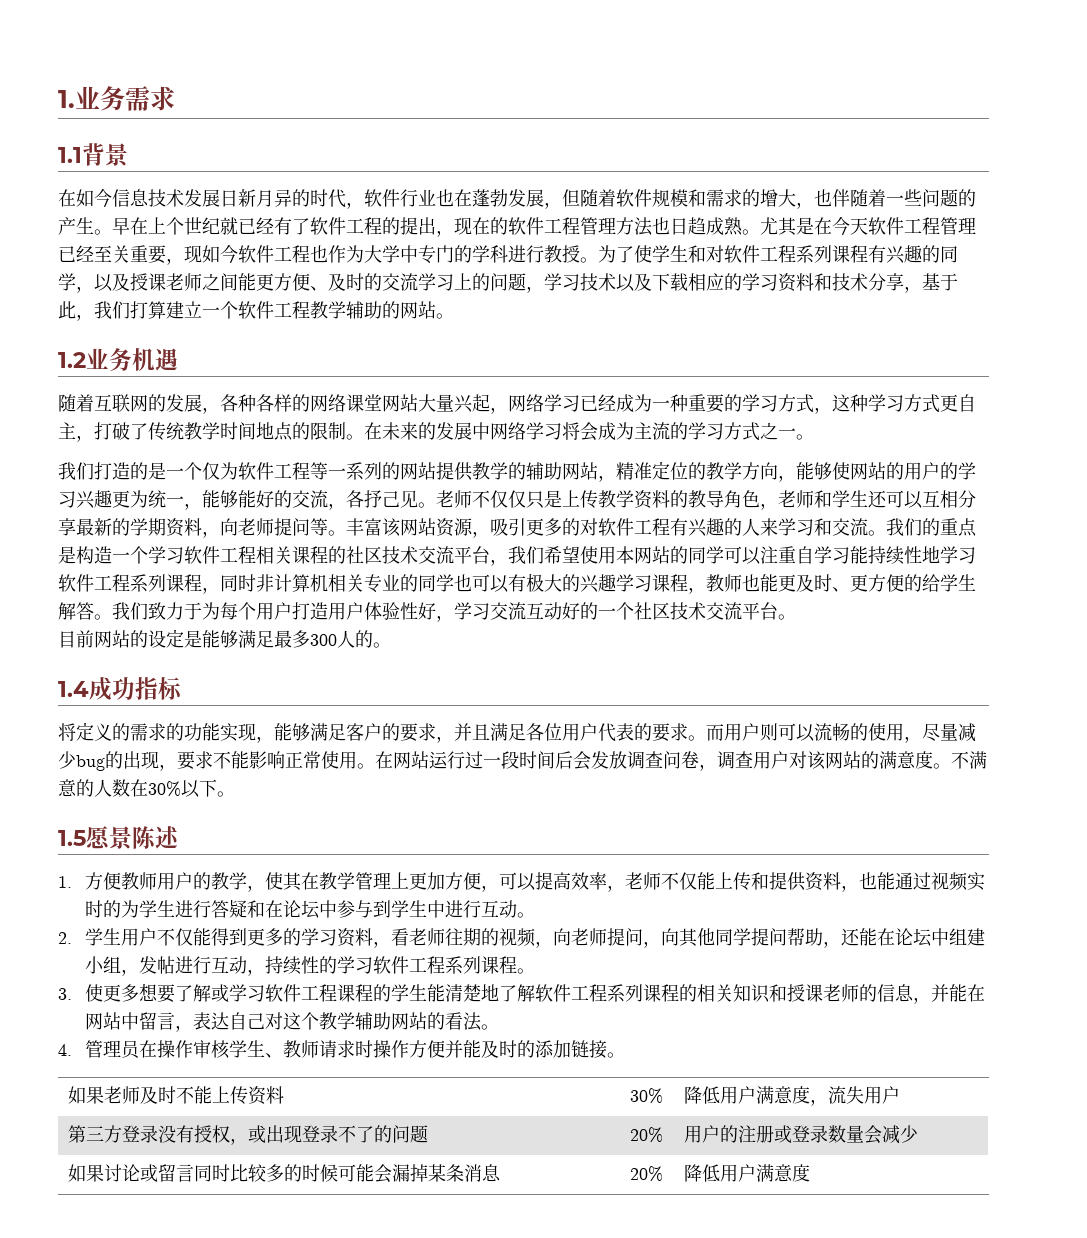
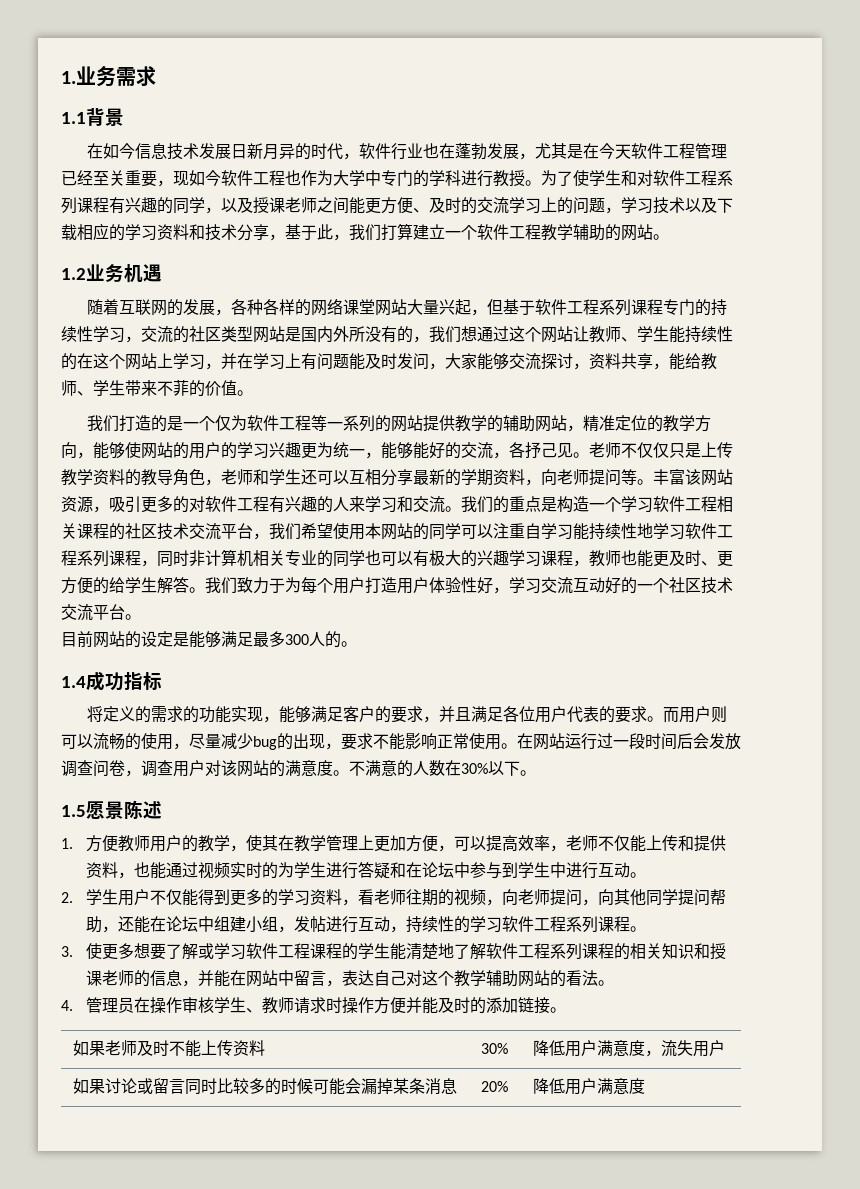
- 在如今信息技术发展日新月异的时代，软件行业也在蓬勃发展，但随着软件规模和需求的增大，也伴随着一些问题的产生。早在上个世纪就已经有了软件工程的提出，现在的软件工程管理方法也日趋成熟。尤其是在今天软件工程管理已经至关重要，现如今软件工程也作为大学中专门的学科进行教授。
+ 在如今信息技术发展日新月异的时代，软件行业也在蓬勃发展，尤其是在今天软件工程管理已经至关重要，现如今软件工程也作为大学中专门的学科进行教授。
- 随着互联网的发展，各种各样的网络课堂网站大量兴起，网络学习已经成为一种重要的学习方式，这种学习方式更自主，打破了传统教学时间地点的限制。在未来的发展中网络学习将会成为主流的学习方式之一。
+ 随着互联网的发展，各种各样的网络课堂网站大量兴起，但基于软件工程系列课程专门的持续性学习，交流的社区类型网站是国内外所没有的，我们想通过这个网站让教师、学生能持续性的在这个网站上学习，并在学习上有问题能及时发问，大家能够交流探讨，资料共享，能给教师、学生带来不菲的价值。
- 第三方登录没有授权，或出现登录不了的问题 | 20% | 用户的注册或登录数量会减少

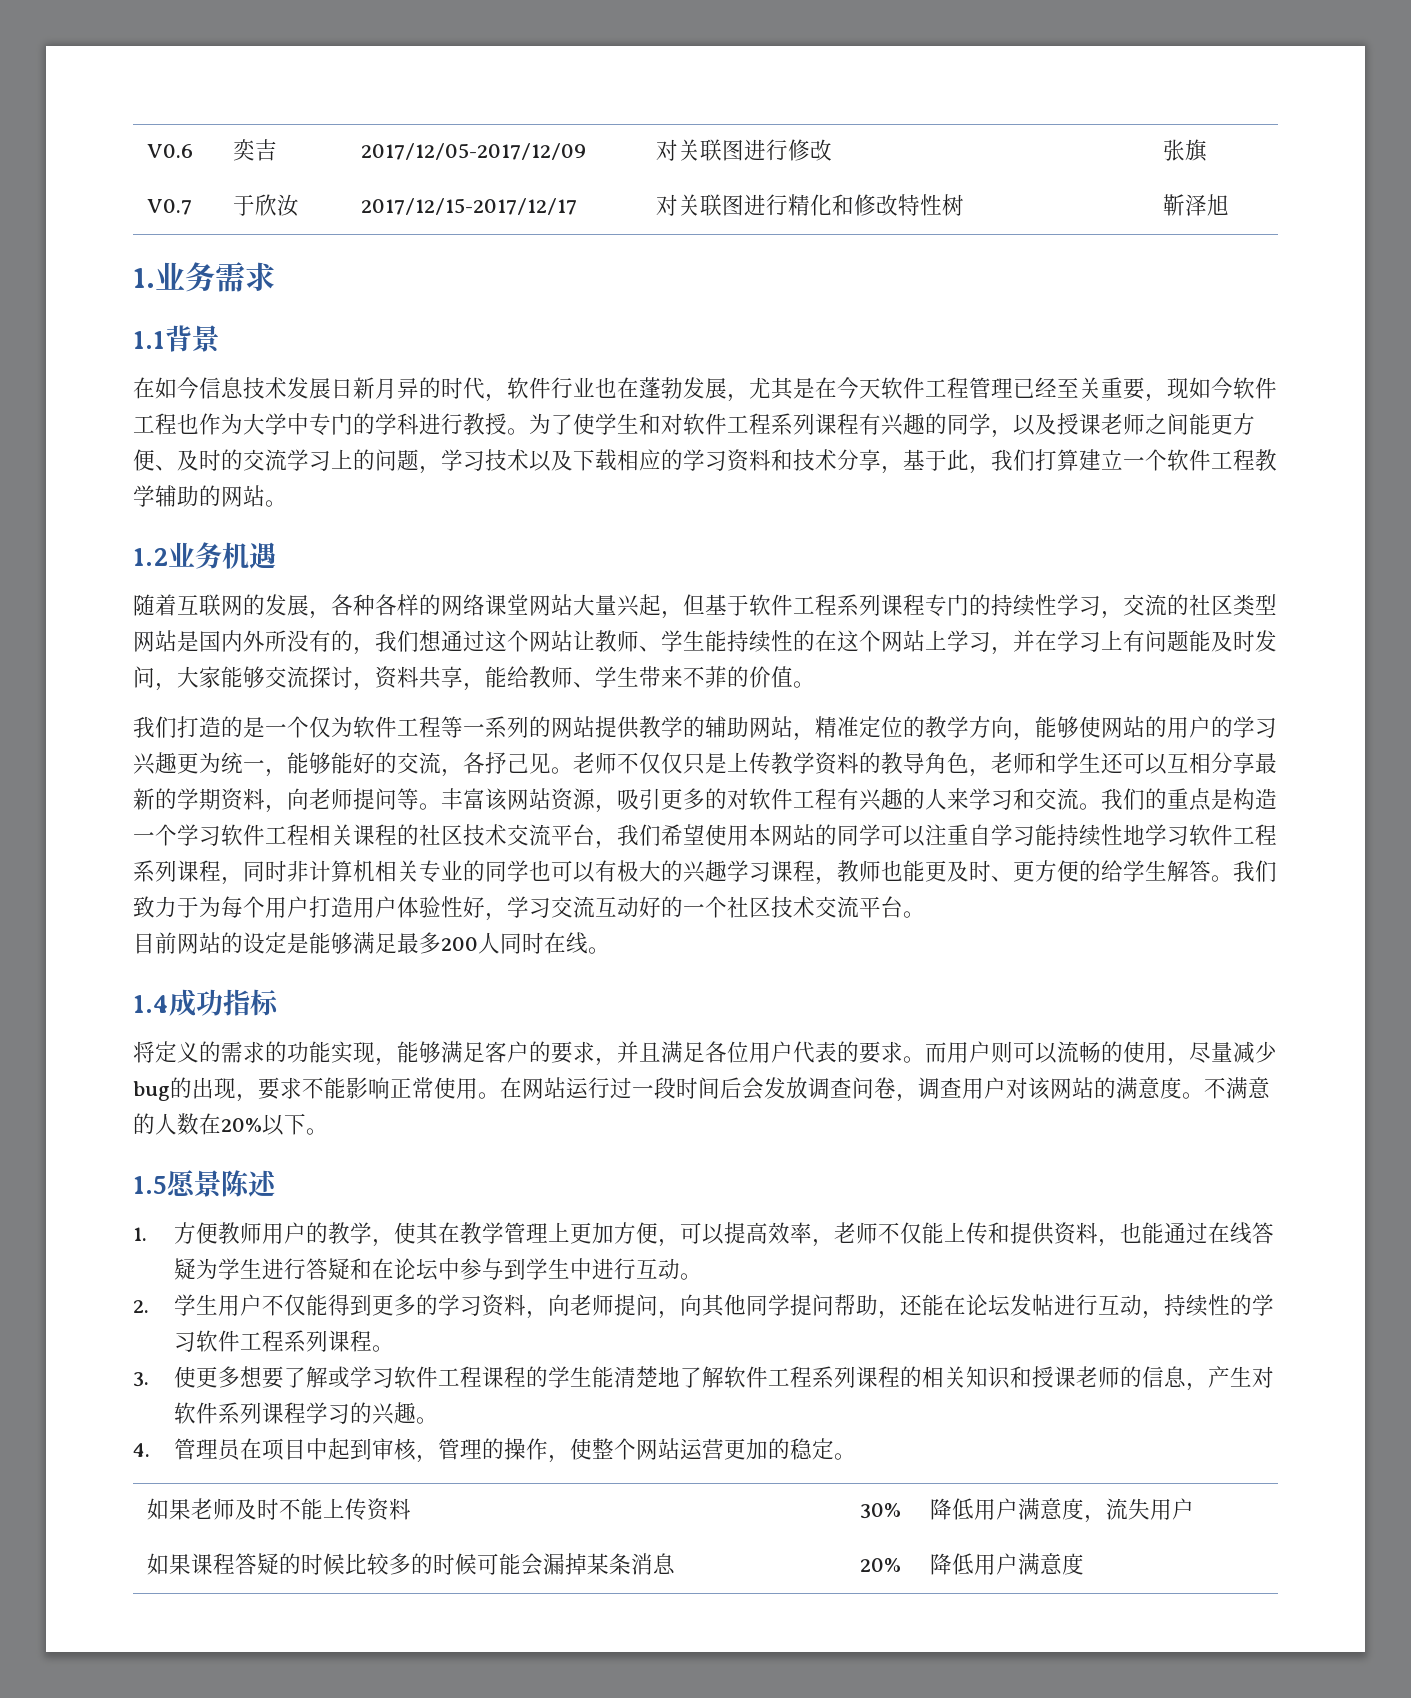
+ V0.6 | 奕吉 | 2017/12/05-2017/12/09 | 对关联图进行修改 | 张旗
+ V0.7 | 于欣汝 | 2017/12/15-2017/12/17 | 对关联图进行精化和修改特性树 | 靳泽旭
- 目前网站的设定是能够满足最多300人的。
+ 目前网站的设定是能够满足最多200人同时在线。
- 不满意的人数在30%以下。
+ 不满意的人数在20%以下。
- 1.方便教师用户的教学，使其在教学管理上更加方便，可以提高效率，老师不仅能上传和提供资料，也能通过视频实时的为学生进行答疑和在论坛中参与到学生中进行互动。
+ 1.方便教师用户的教学，使其在教学管理上更加方便，可以提高效率，老师不仅能上传和提供资料，也能通过在线答疑为学生进行答疑和在论坛中参与到学生中进行互动。
- 2.学生用户不仅能得到更多的学习资料，看老师往期的视频，向老师提问，向其他同学提问帮助，还能在论坛中组建小组，发帖进行互动，持续性的学习软件工程系列课程。
+ 2.学生用户不仅能得到更多的学习资料，向老师提问，向其他同学提问帮助，还能在论坛发帖进行互动，持续性的学习软件工程系列课程。
- 3.使更多想要了解或学习软件工程课程的学生能清楚地了解软件工程系列课程的相关知识和授课老师的信息，并能在网站中留言，表达自己对这个教学辅助网站的看法。
- 4.管理员在操作审核学生、教师请求时操作方便并能及时的添加链接。
+ 3.使更多想要了解或学习软件工程课程的学生能清楚地了解软件工程系列课程的相关知识和授课老师的信息，产生对软件系列课程学习的兴趣。
+ 4.管理员在项目中起到审核，管理的操作，使整个网站运营更加的稳定。
- 如果讨论或留言同时比较多的时候可能会漏掉某条消息 | 20% | 降低用户满意度
+ 如果课程答疑的时候比较多的时候可能会漏掉某条消息 | 20% | 降低用户满意度

